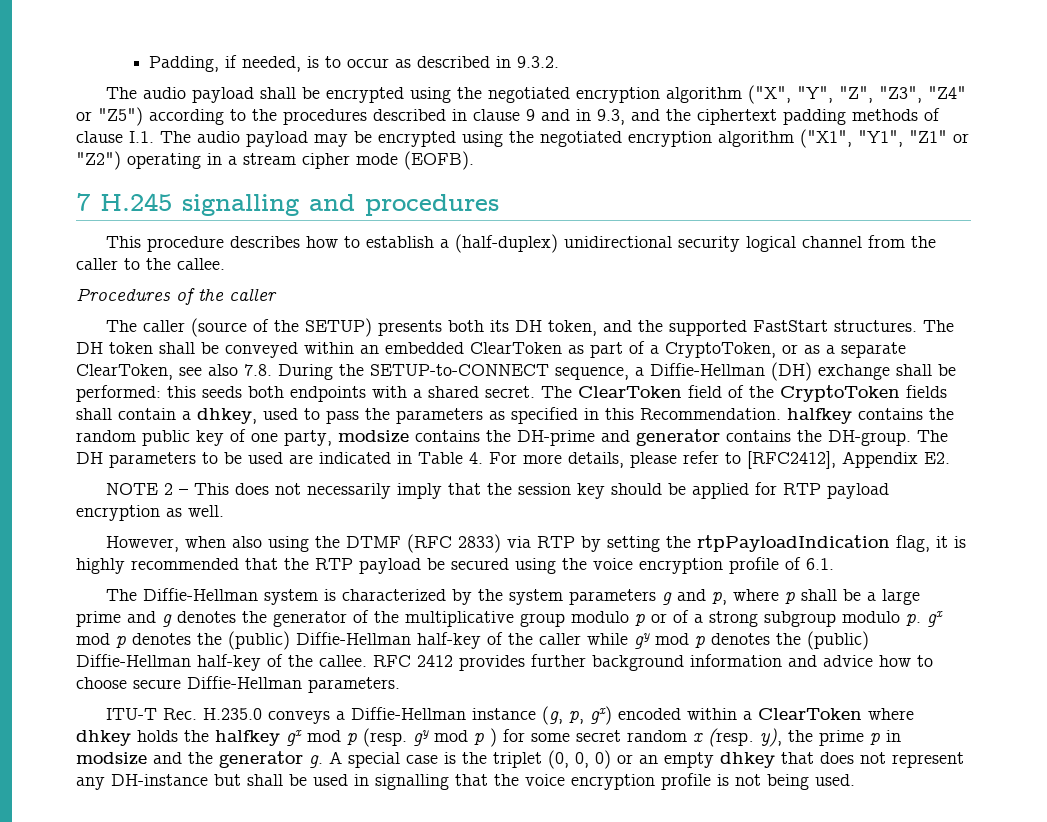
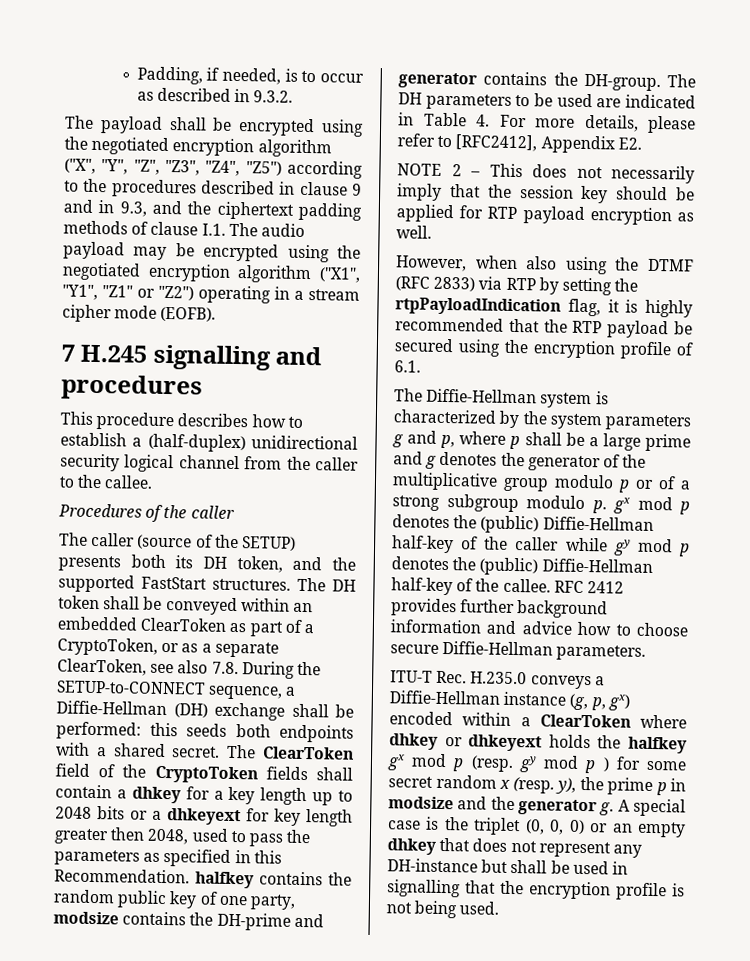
- The audio payload shall be encrypted using the negotiated encryption algorithm ("X", "Y", "Z", "Z3", "Z4" or "Z5") according to the procedures described in clause 9 and in 9.3, and the ciphertext padding methods of clause I.1. The audio payload may be encrypted using the negotiated encryption algorithm ("X1", "Y1", "Z1" or "Z2") operating in a stream cipher mode (EOFB).
+ The payload shall be encrypted using the negotiated encryption algorithm ("X", "Y", "Z", "Z3", "Z4", "Z5") according to the procedures described in clause 9 and in 9.3, and the ciphertext padding methods of clause I.1. The audio payload may be encrypted using the negotiated encryption algorithm ("X1", "Y1", "Z1" or "Z2") operating in a stream cipher mode (EOFB).
- The ClearToken field of the CryptoToken fields shall contain a dhkey, used to pass the parameters as specified in this Recommendation. halfkey contains the random public key of one party, modsize contains the DH-prime and generator contains the DH-group.
+ The ClearToken field of the CryptoToken fields shall contain a dhkey for a key length up to 2048 bits or a dhkeyext for key length greater then 2048, used to pass the parameters as specified in this Recommendation. halfkey contains the random public key of one party, modsize contains the DH-prime and generator contains the DH-group.
- However, when also using the DTMF (RFC 2833) via RTP by setting the rtpPayloadIndication flag, it is highly recommended that the RTP payload be secured using the voice encryption profile of 6.1.
+ However, when also using the DTMF (RFC 2833) via RTP by setting the rtpPayloadIndication flag, it is highly recommended that the RTP payload be secured using the encryption profile of 6.1.
- ITU-T Rec. H.235.0 conveys a Diffie-Hellman instance (g, p, gx) encoded within a ClearToken where dhkey holds the halfkey gx mod p (resp. gy mod p ) for some secret random x (resp. y), the prime p in modsize and the generator g.
+ ITU-T Rec. H.235.0 conveys a Diffie-Hellman instance (g, p, gx) encoded within a ClearToken where dhkey or dhkeyext holds the halfkey gx mod p (resp. gy mod p ) for some secret random x (resp. y), the prime p in modsize and the generator g.
- A special case is the triplet (0, 0, 0) or an empty dhkey that does not represent any DH-instance but shall be used in signalling that the voice encryption profile is not being used.
+ A special case is the triplet (0, 0, 0) or an empty dhkey that does not represent any DH-instance but shall be used in signalling that the encryption profile is not being used.

